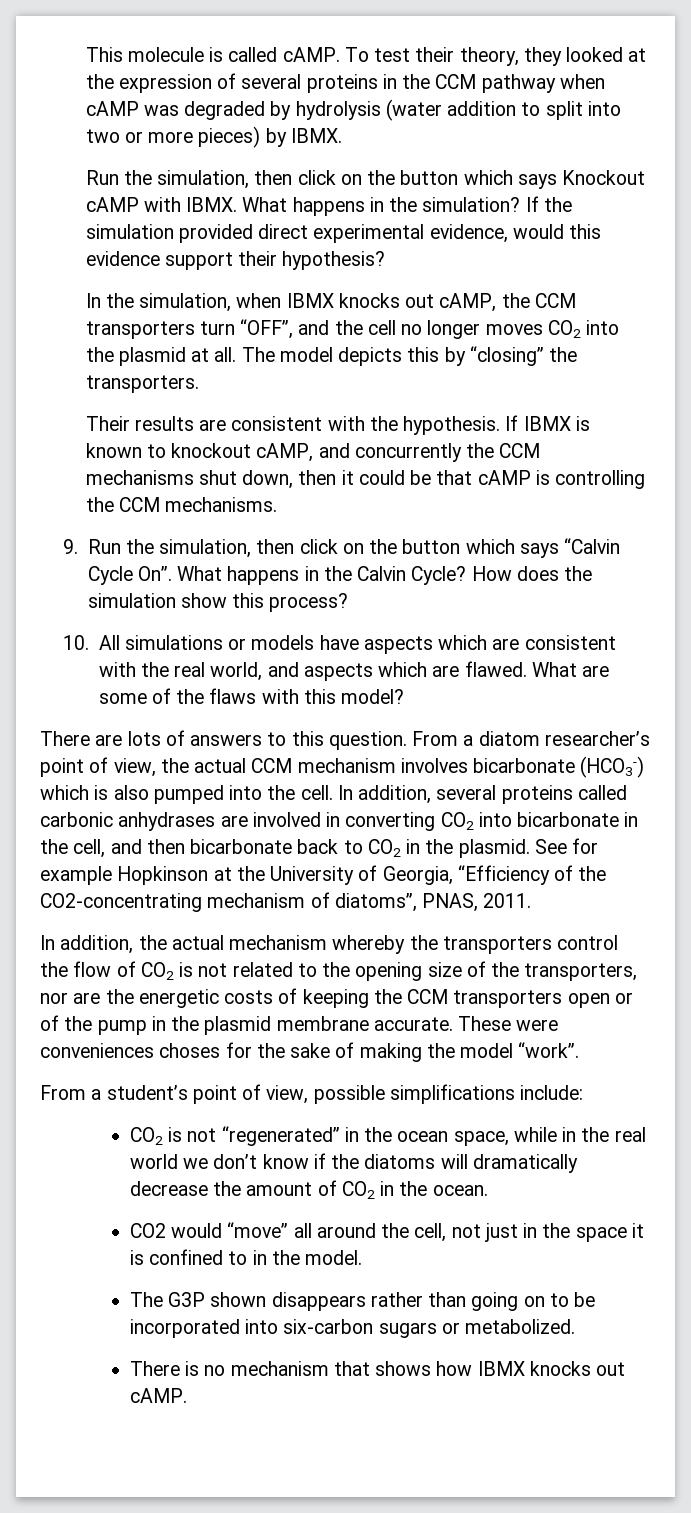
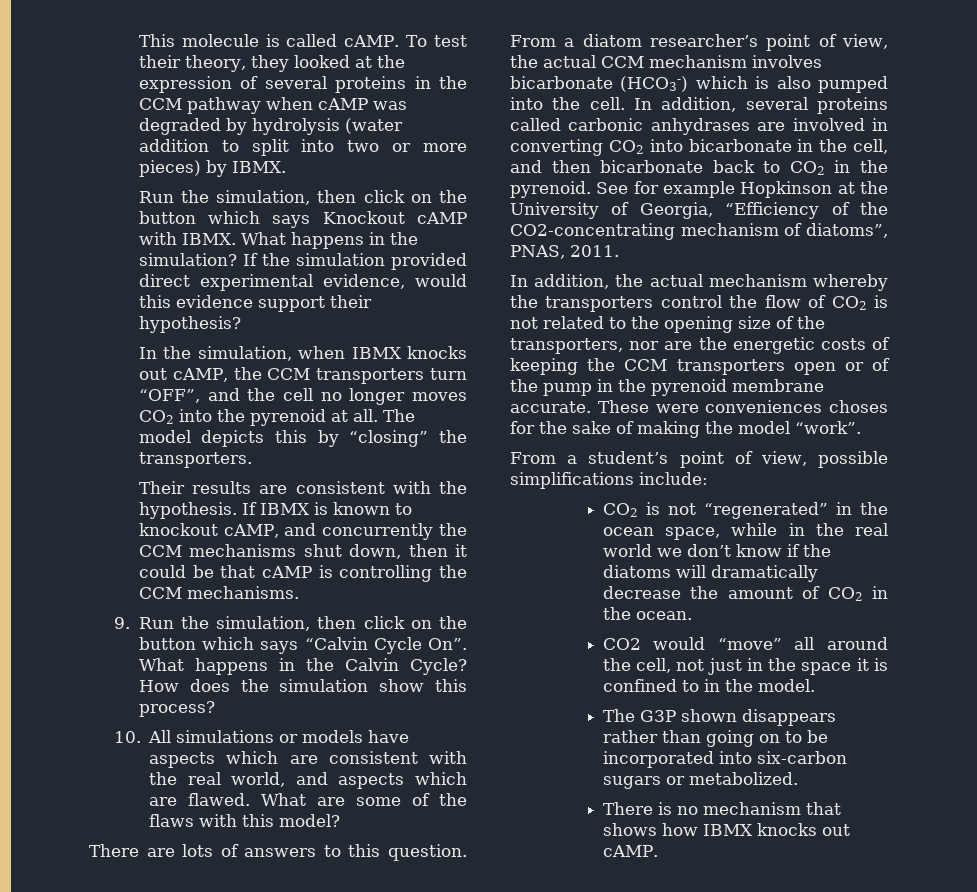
- In the simulation, when IBMX knocks out cAMP, the CCM transporters turn “OFF”, and the cell no longer moves CO2 into the plasmid at all.
+ In the simulation, when IBMX knocks out cAMP, the CCM transporters turn “OFF”, and the cell no longer moves CO2 into the pyrenoid at all.
- In addition, several proteins called carbonic anhydrases are involved in converting CO2 into bicarbonate in the cell, and then bicarbonate back to CO2 in the plasmid.
+ In addition, several proteins called carbonic anhydrases are involved in converting CO2 into bicarbonate in the cell, and then bicarbonate back to CO2 in the pyrenoid.
- In addition, the actual mechanism whereby the transporters control the flow of CO2 is not related to the opening size of the transporters, nor are the energetic costs of keeping the CCM transporters open or of the pump in the plasmid membrane accurate.
+ In addition, the actual mechanism whereby the transporters control the flow of CO2 is not related to the opening size of the transporters, nor are the energetic costs of keeping the CCM transporters open or of the pump in the pyrenoid membrane accurate.

